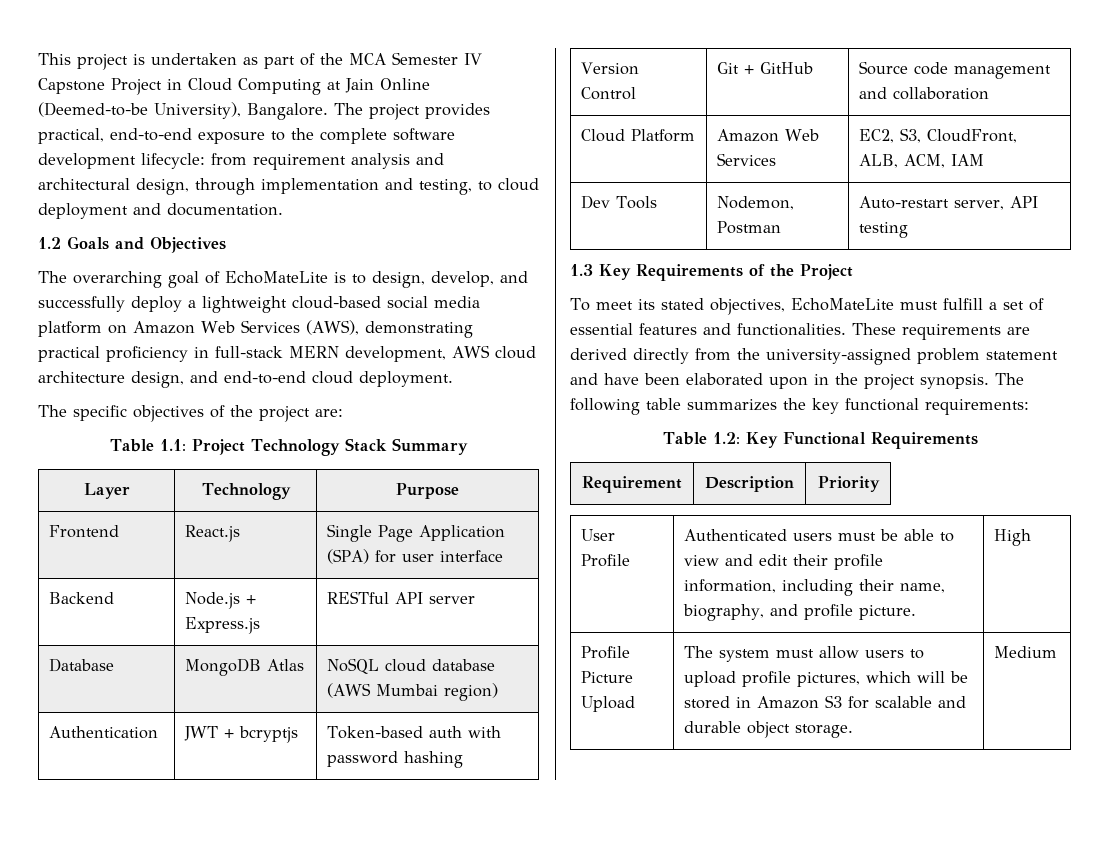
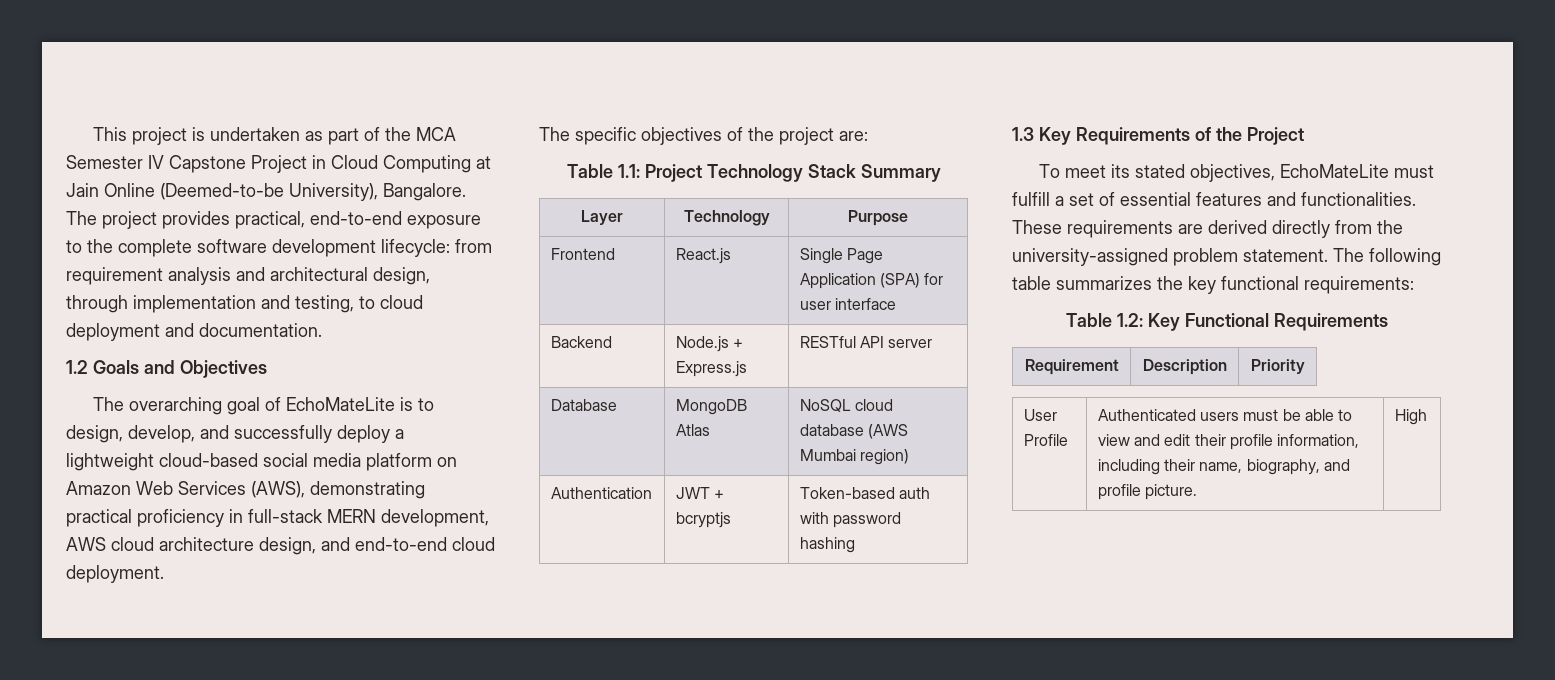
- Version Control | Git + GitHub | Source code management and collaboration
- Cloud Platform | Amazon Web Services | EC2, S3, CloudFront, ALB, ACM, IAM
- Dev Tools | Nodemon, Postman | Auto-restart server, API testing
- These requirements are derived directly from the university-assigned problem statement and have been elaborated upon in the project synopsis.
+ These requirements are derived directly from the university-assigned problem statement.
- Profile Picture Upload | The system must allow users to upload profile pictures, which will be stored in Amazon S3 for scalable and durable object storage. | Medium

